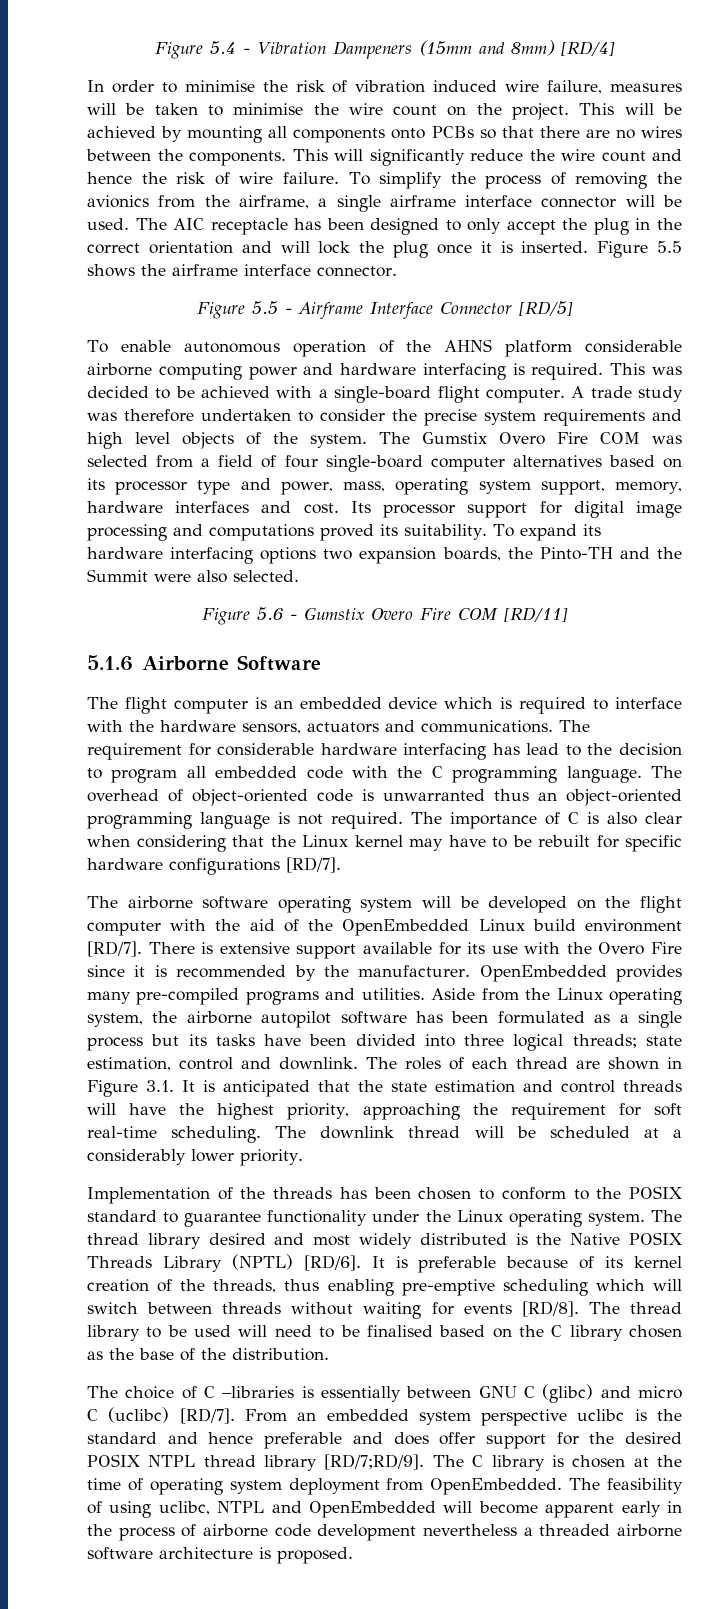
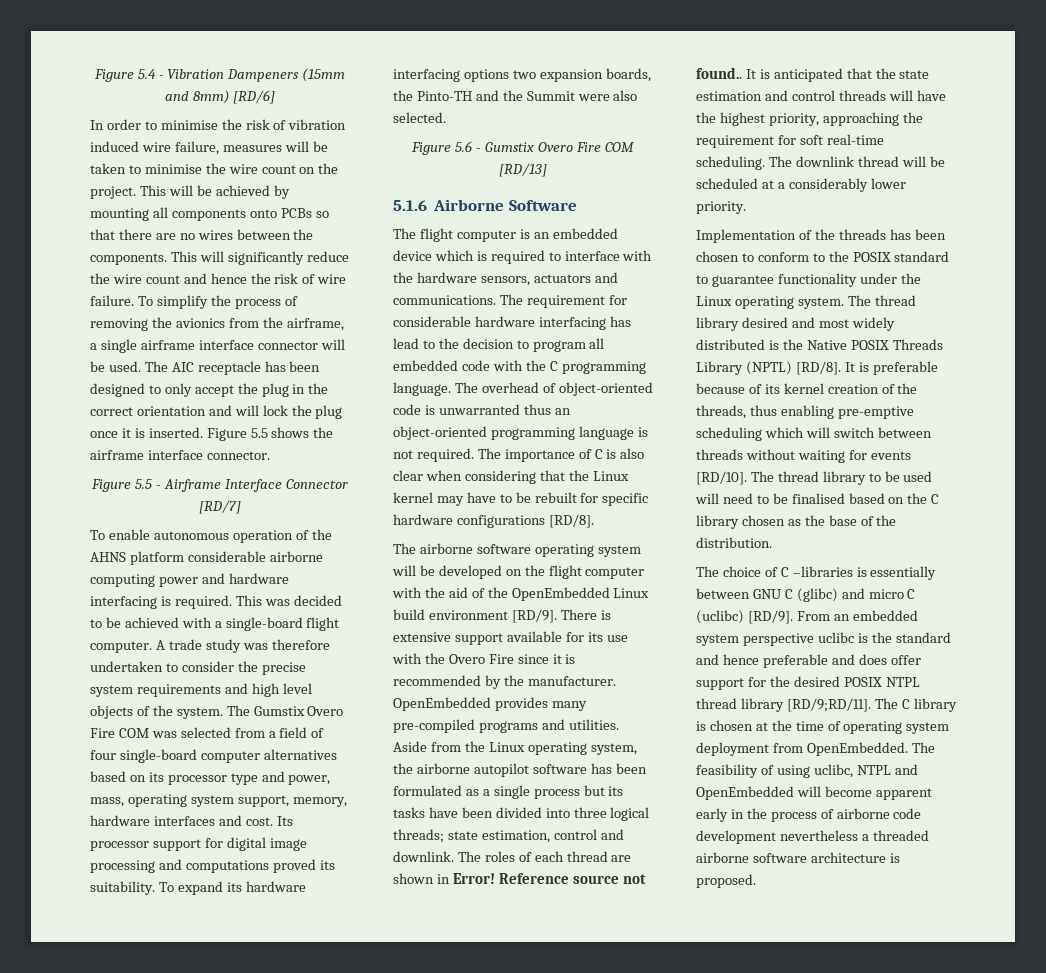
- Figure 5.4 - Vibration Dampeners (15mm and 8mm) [RD/4]
+ Figure 5.4 - Vibration Dampeners (15mm and 8mm) [RD/6]
- Figure 5.5 - Airframe Interface Connector [RD/5]
+ Figure 5.5 - Airframe Interface Connector [RD/7]
- Figure 5.6 - Gumstix Overo Fire COM [RD/11]
+ Figure 5.6 - Gumstix Overo Fire COM [RD/13]
- The importance of C is also clear when considering that the Linux kernel may have to be rebuilt for specific hardware configurations [RD/7].
+ The importance of C is also clear when considering that the Linux kernel may have to be rebuilt for specific hardware configurations [RD/8].
- The airborne software operating system will be developed on the flight computer with the aid of the OpenEmbedded Linux build environment [RD/7].
+ The airborne software operating system will be developed on the flight computer with the aid of the OpenEmbedded Linux build environment [RD/9].
- The roles of each thread are shown in Figure 3.1. It is anticipated that the state estimation and control threads will have the highest priority, approaching the requirement for soft real-time scheduling.
+ The roles of each thread are shown in Error! Reference source not found.. It is anticipated that the state estimation and control threads will have the highest priority, approaching the requirement for soft real-time scheduling.
- The thread library desired and most widely distributed is the Native POSIX Threads Library (NPTL) [RD/6].
+ The thread library desired and most widely distributed is the Native POSIX Threads Library (NPTL) [RD/8].
- It is preferable because of its kernel creation of the threads, thus enabling pre-emptive scheduling which will switch between threads without waiting for events [RD/8].
+ It is preferable because of its kernel creation of the threads, thus enabling pre-emptive scheduling which will switch between threads without waiting for events [RD/10].
- The choice of C –libraries is essentially between GNU C (glibc) and micro C (uclibc) [RD/7].
+ The choice of C –libraries is essentially between GNU C (glibc) and micro C (uclibc) [RD/9].
- From an embedded system perspective uclibc is the standard and hence preferable and does offer support for the desired POSIX NTPL thread library [RD/7;RD/9].
+ From an embedded system perspective uclibc is the standard and hence preferable and does offer support for the desired POSIX NTPL thread library [RD/9;RD/11].

